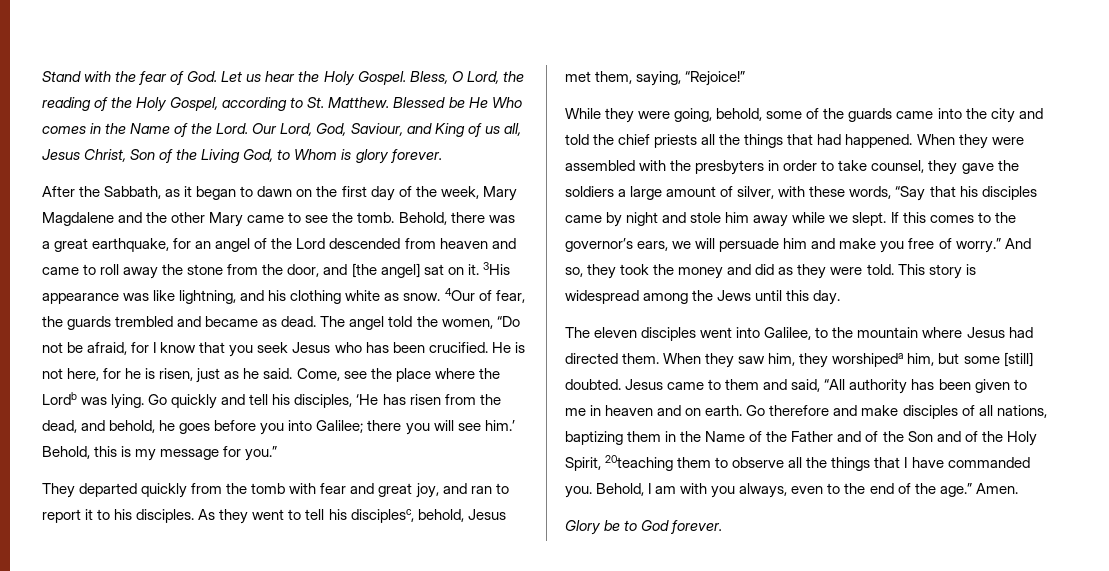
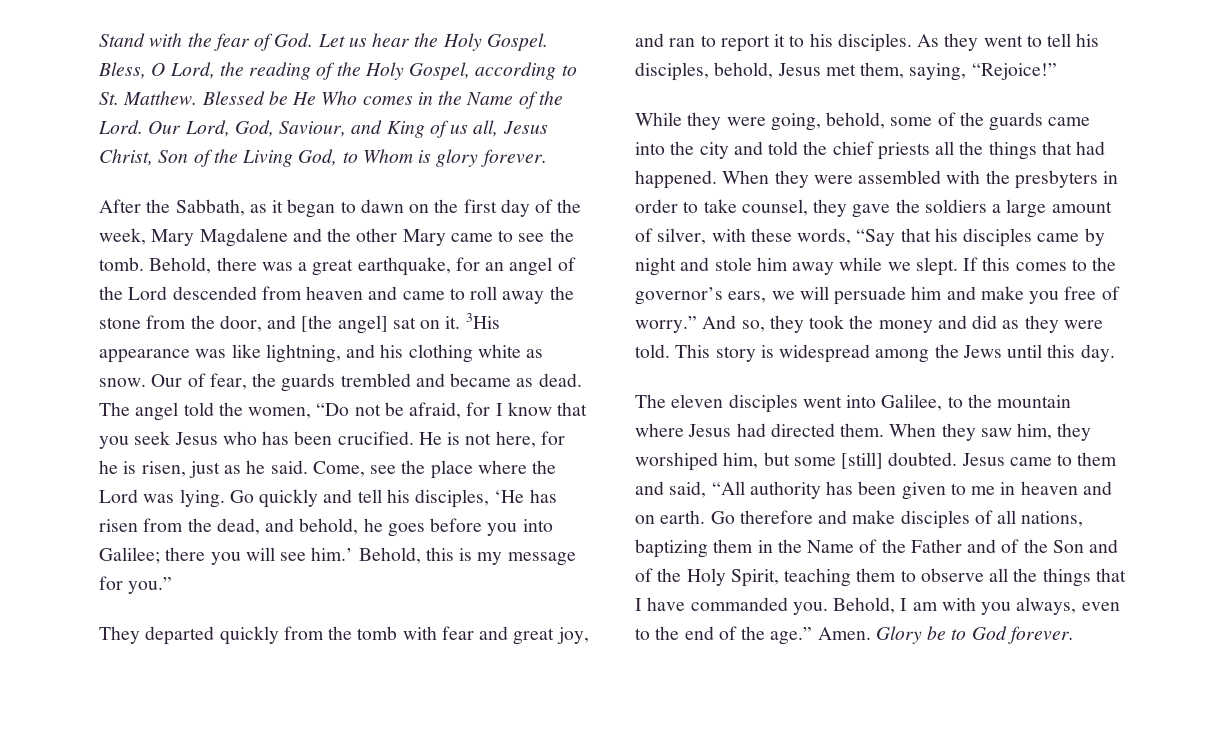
- 4Our of fear, the guards trembled and became as dead.
+ Our of fear, the guards trembled and became as dead.
- Come, see the place where the Lordb was lying.
+ Come, see the place where the Lord was lying.
- As they went to tell his disciplesc, behold, Jesus met them, saying, “Rejoice!”
+ As they went to tell his disciples, behold, Jesus met them, saying, “Rejoice!”
- When they saw him, they worshipeda him, but some [still] doubted.
+ When they saw him, they worshiped him, but some [still] doubted.
- Go therefore and make disciples of all nations, baptizing them in the Name of the Father and of the Son and of the Holy Spirit, 20teaching them to observe all the things that I have commanded you.
+ Go therefore and make disciples of all nations, baptizing them in the Name of the Father and of the Son and of the Holy Spirit, teaching them to observe all the things that I have commanded you.
- Amen.
- Glory be to God forever.
+ Amen. Glory be to God forever.

